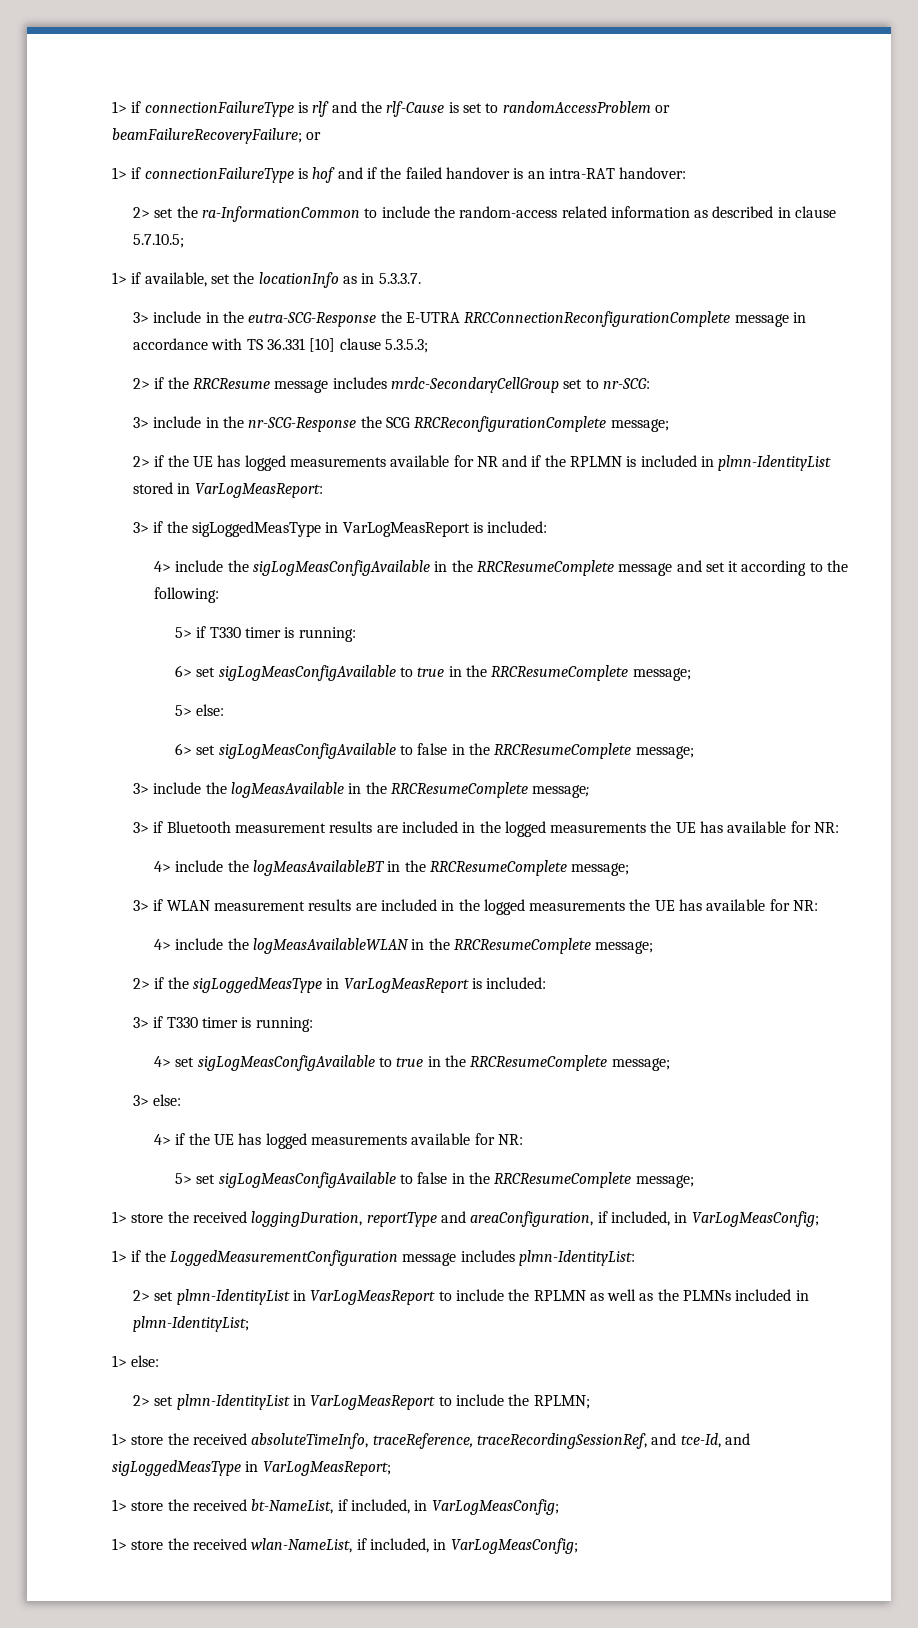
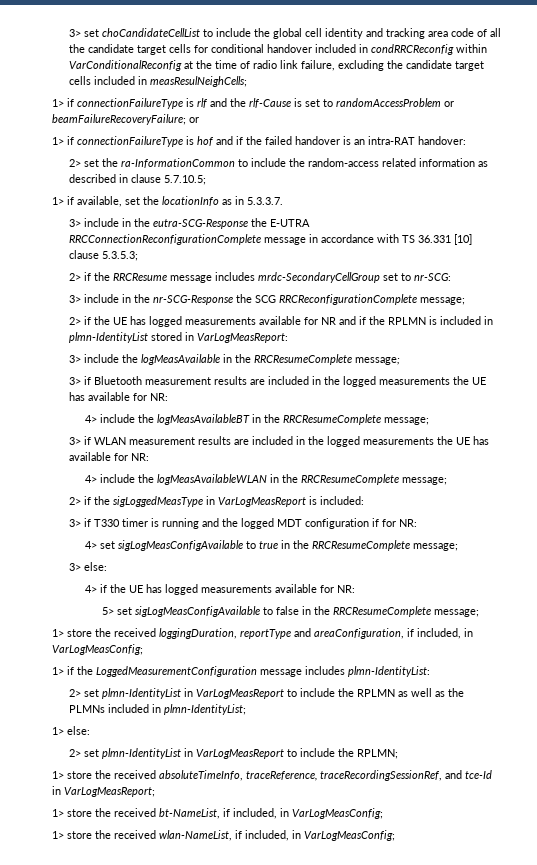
+ 3> set choCandidateCellList to include the global cell identity and tracking area code of all the candidate target cells for conditional handover included in condRRCReconfig within VarConditionalReconfig at the time of radio link failure, excluding the candidate target cells included in measResulNeighCells;
- 3> if the sigLoggedMeasType in VarLogMeasReport is included:
- 4> include the sigLogMeasConfigAvailable in the RRCResumeComplete message and set it according to the following:
- 5> if T330 timer is running:
- 6> set sigLogMeasConfigAvailable to true in the RRCResumeComplete message;
- 5> else:
- 6> set sigLogMeasConfigAvailable to false in the RRCResumeComplete message;
- 3> if T330 timer is running:
+ 3> if T330 timer is running and the logged MDT configuration if for NR:
- 1> store the received absoluteTimeInfo, traceReference, traceRecordingSessionRef, and tce-Id, and sigLoggedMeasType in VarLogMeasReport;
+ 1> store the received absoluteTimeInfo, traceReference, traceRecordingSessionRef, and tce-Id in VarLogMeasReport;

